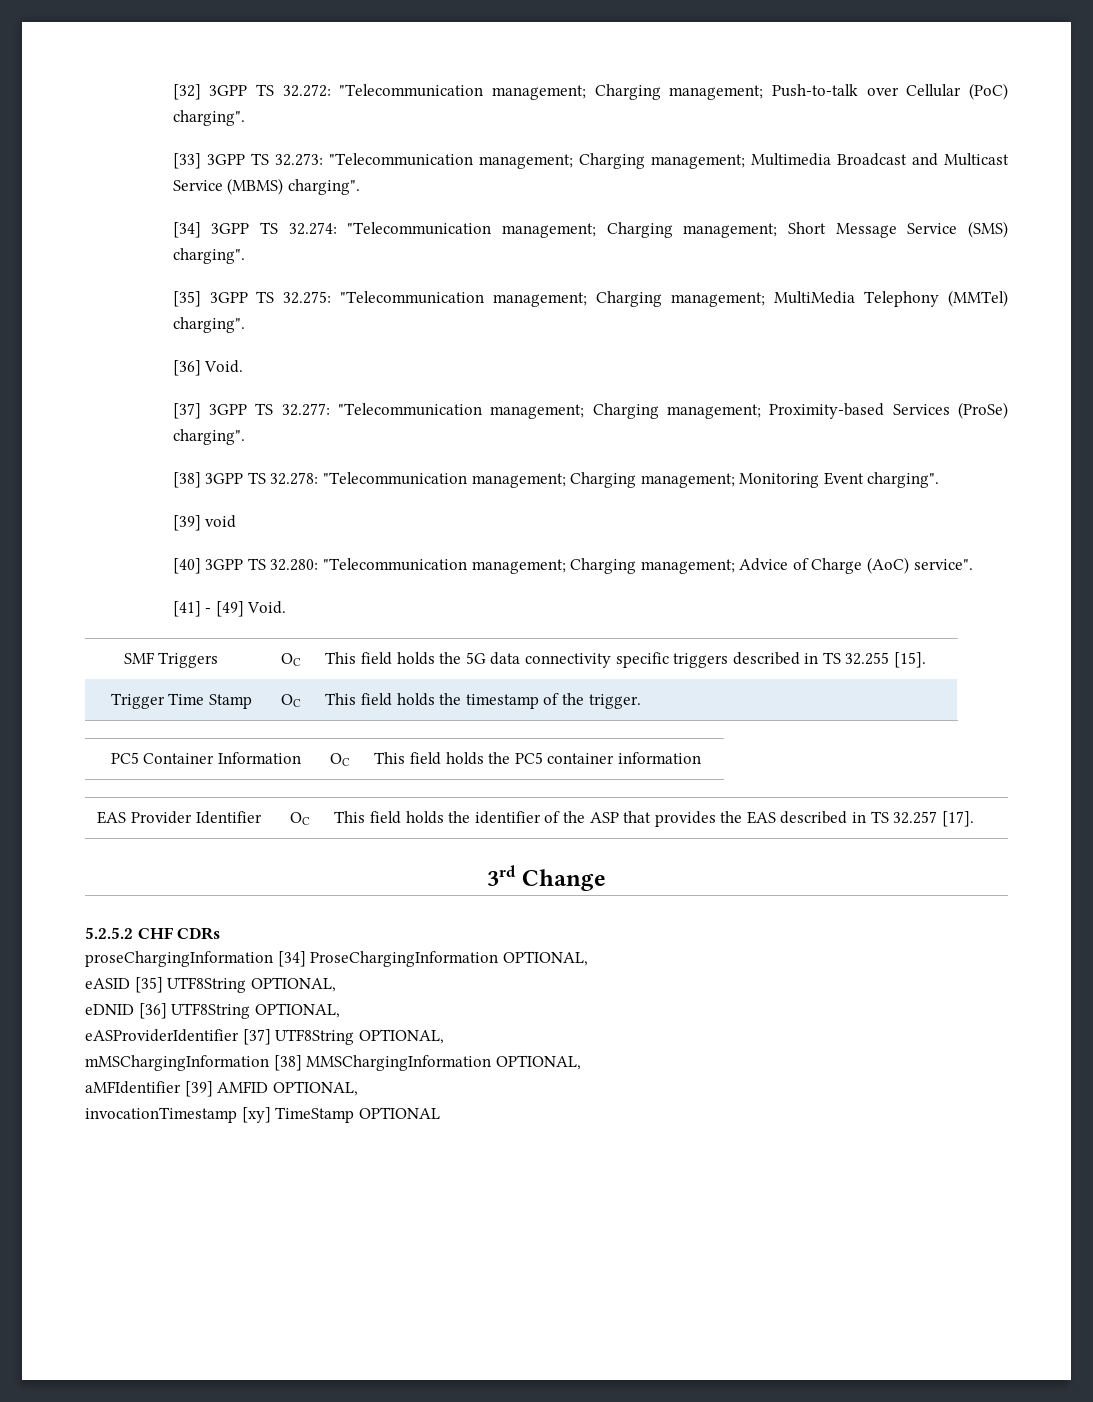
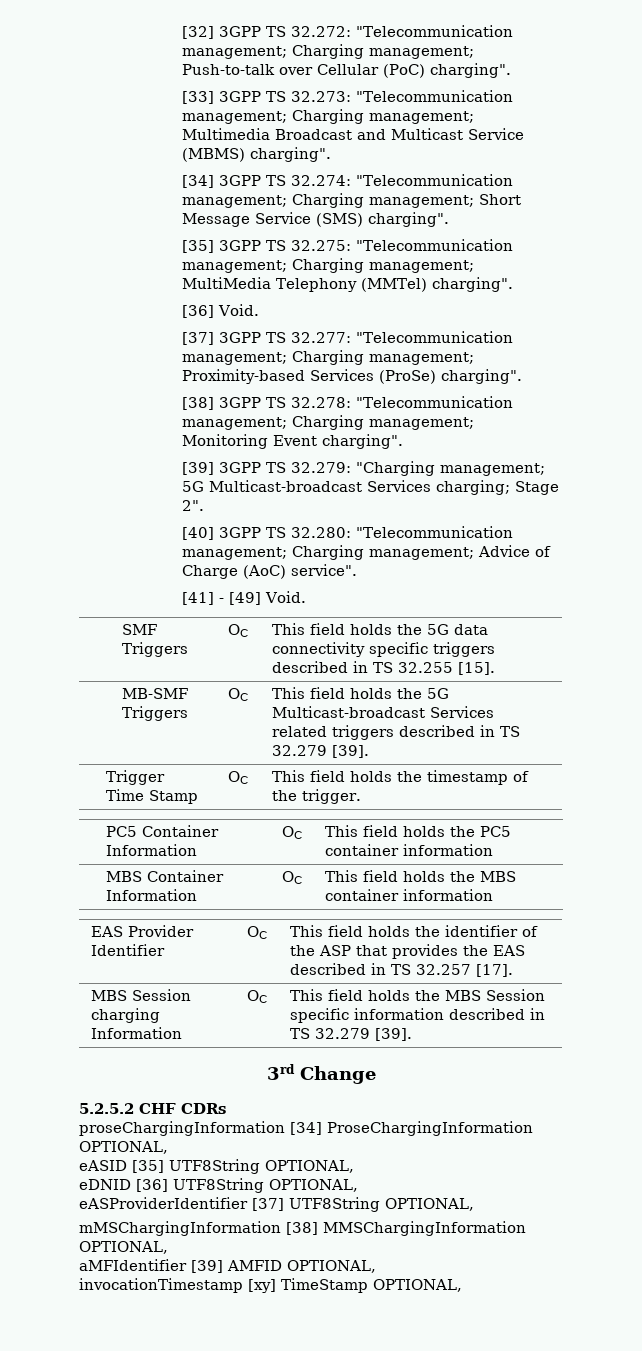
- [39] void
+ [39] 3GPP TS 32.279: "Charging management; 5G Multicast-broadcast Services charging; Stage 2".
+ MB-SMF Triggers | OC | This field holds the 5G Multicast-broadcast Services related triggers described in TS 32.279 [39].
+ MBS Container Information | OC | This field holds the MBS container information
+ MBS Session charging Information | OC | This field holds the MBS Session specific information described in TS 32.279 [39].
- invocationTimestamp [xy] TimeStamp OPTIONAL
+ invocationTimestamp [xy] TimeStamp OPTIONAL,

